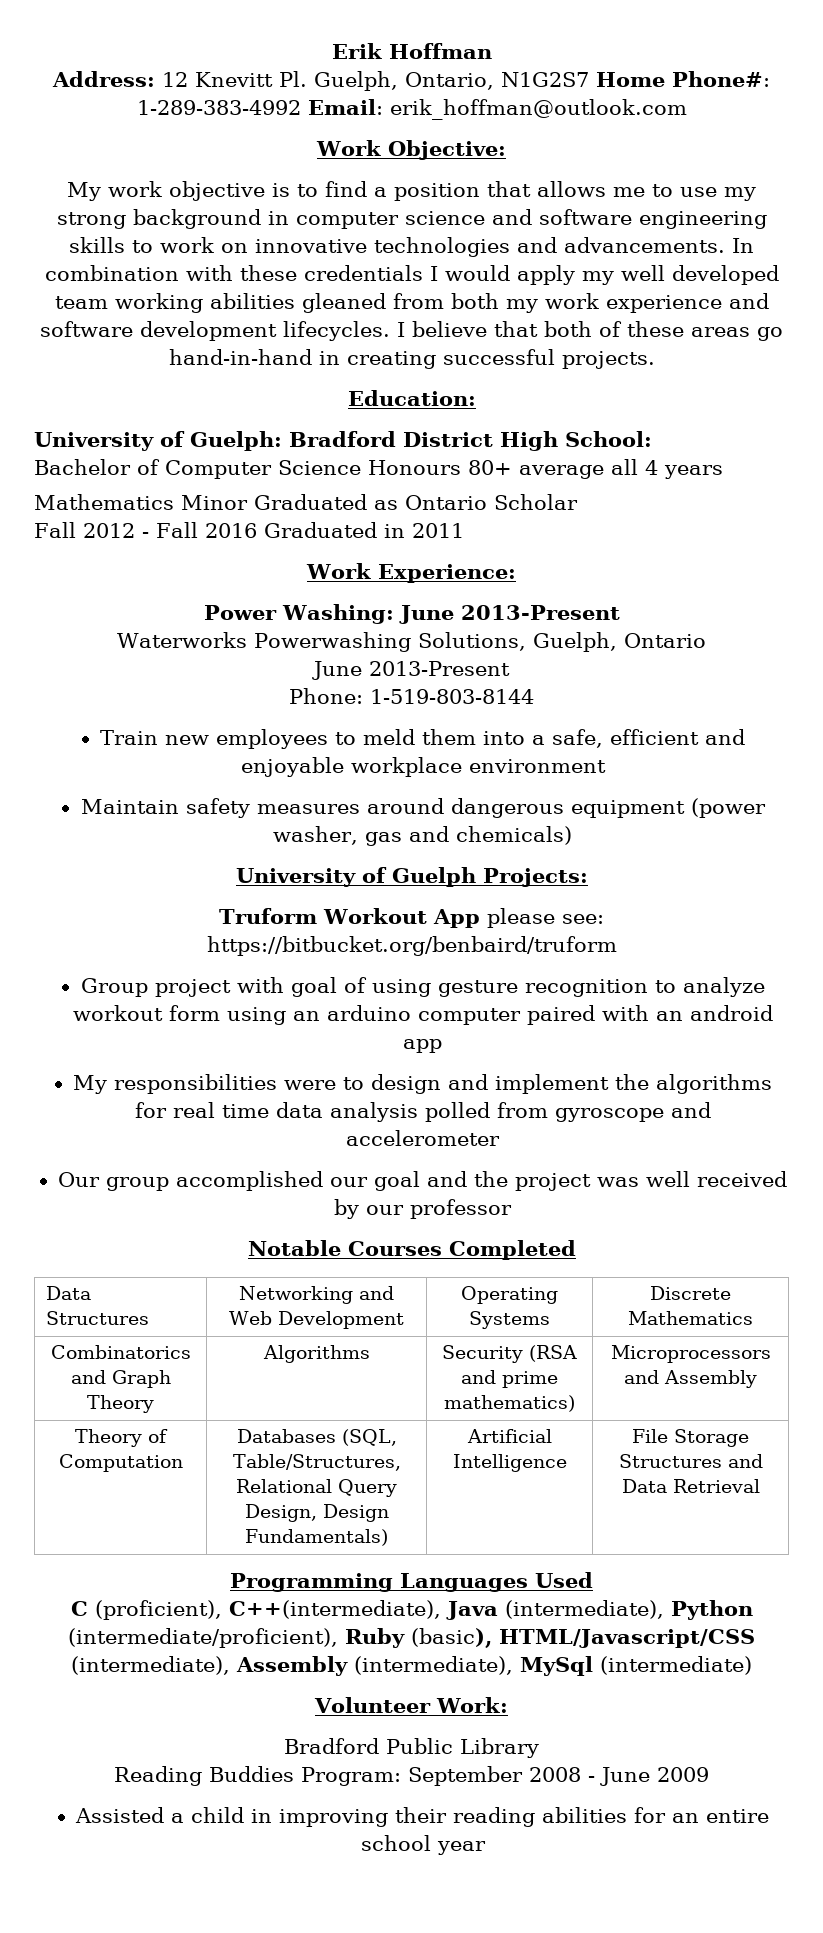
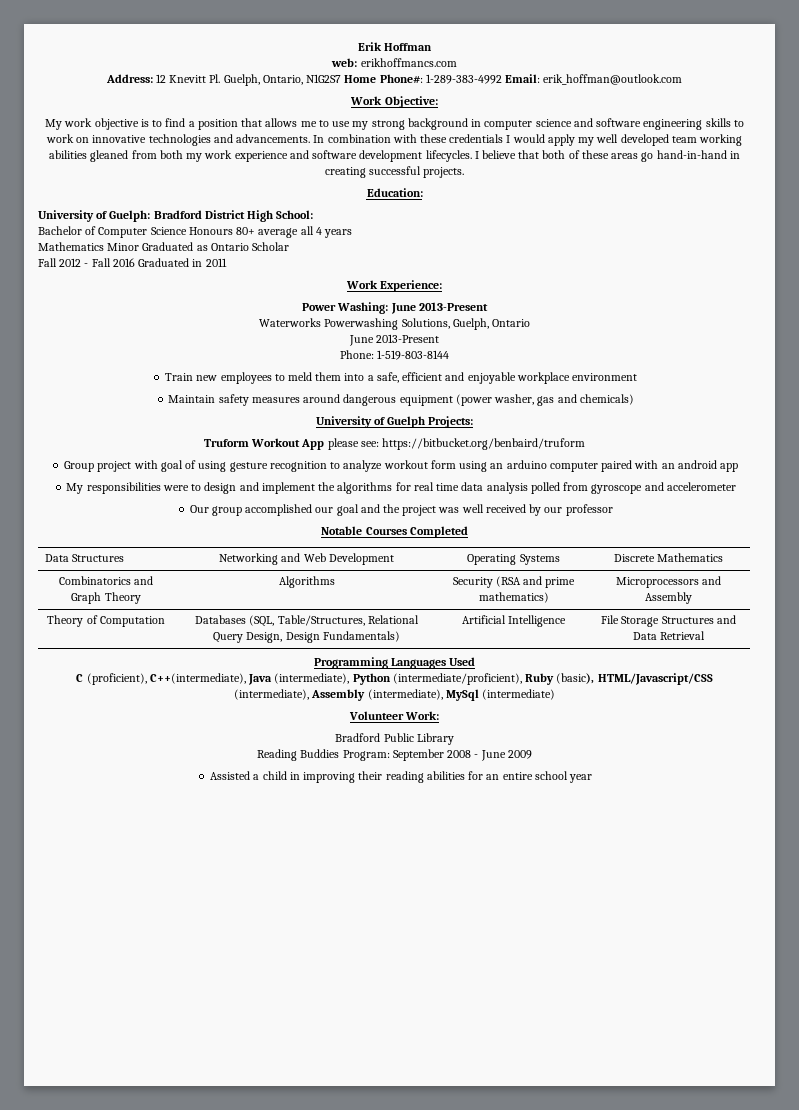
+ web: erikhoffmancs.com

